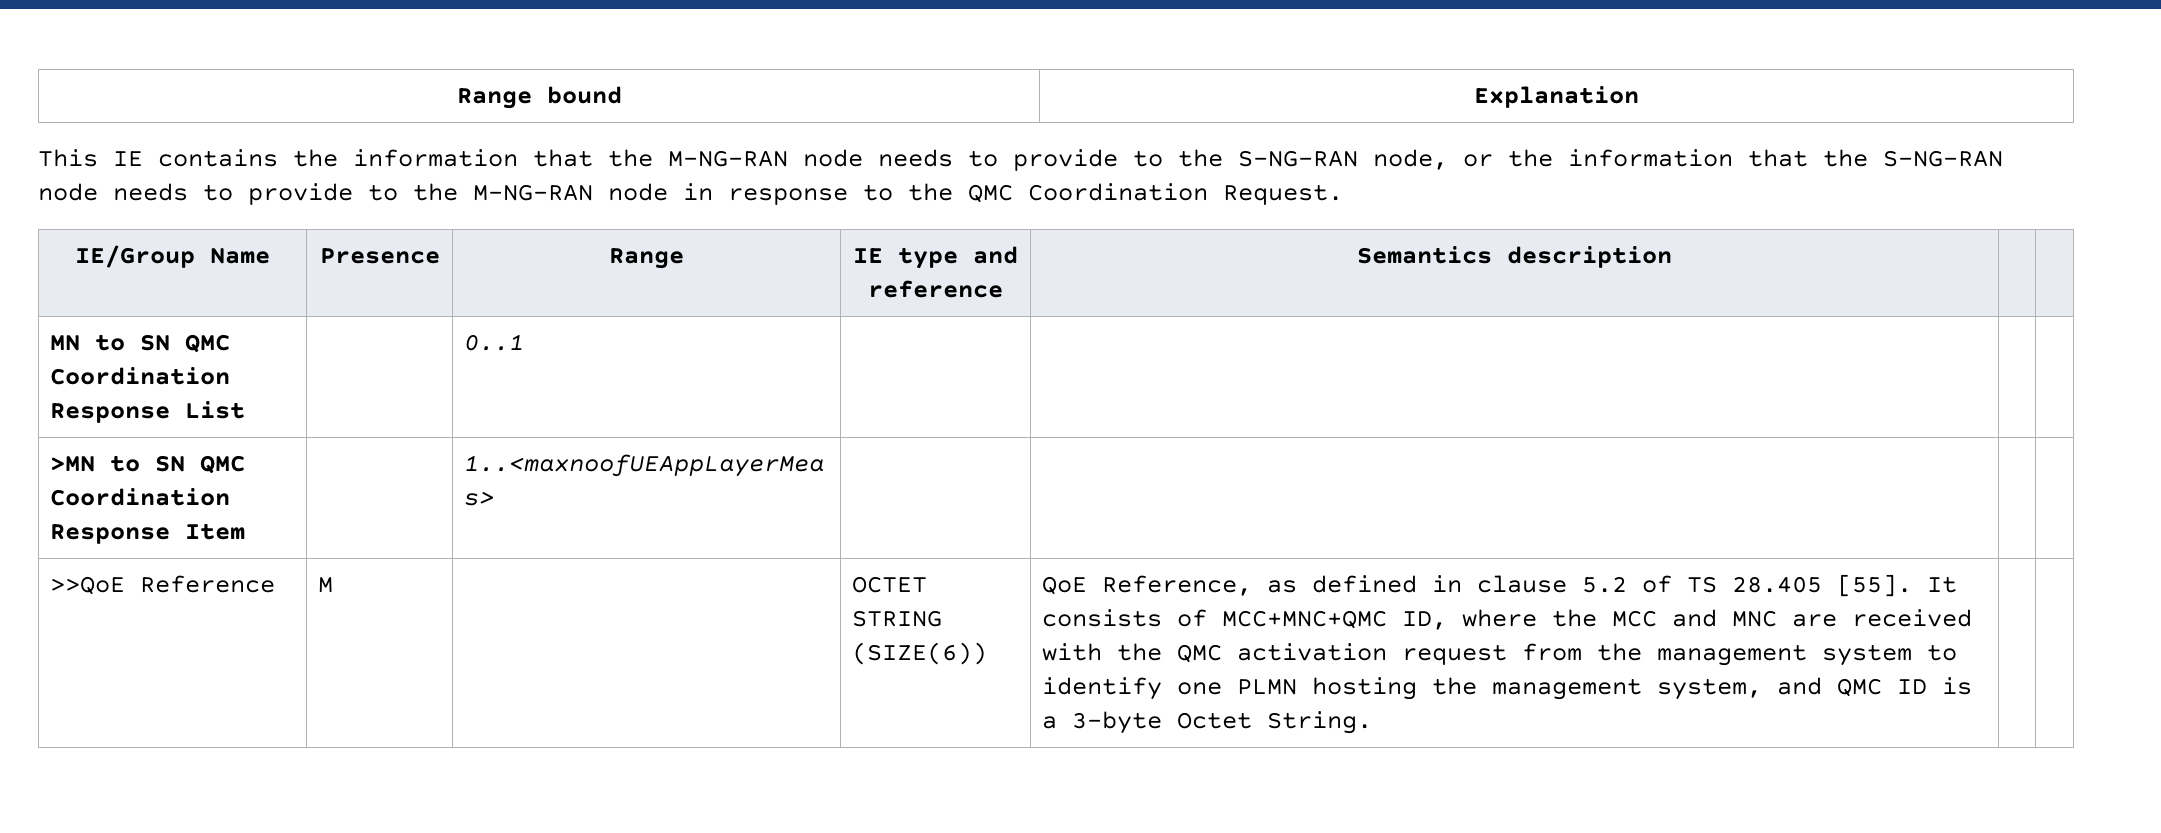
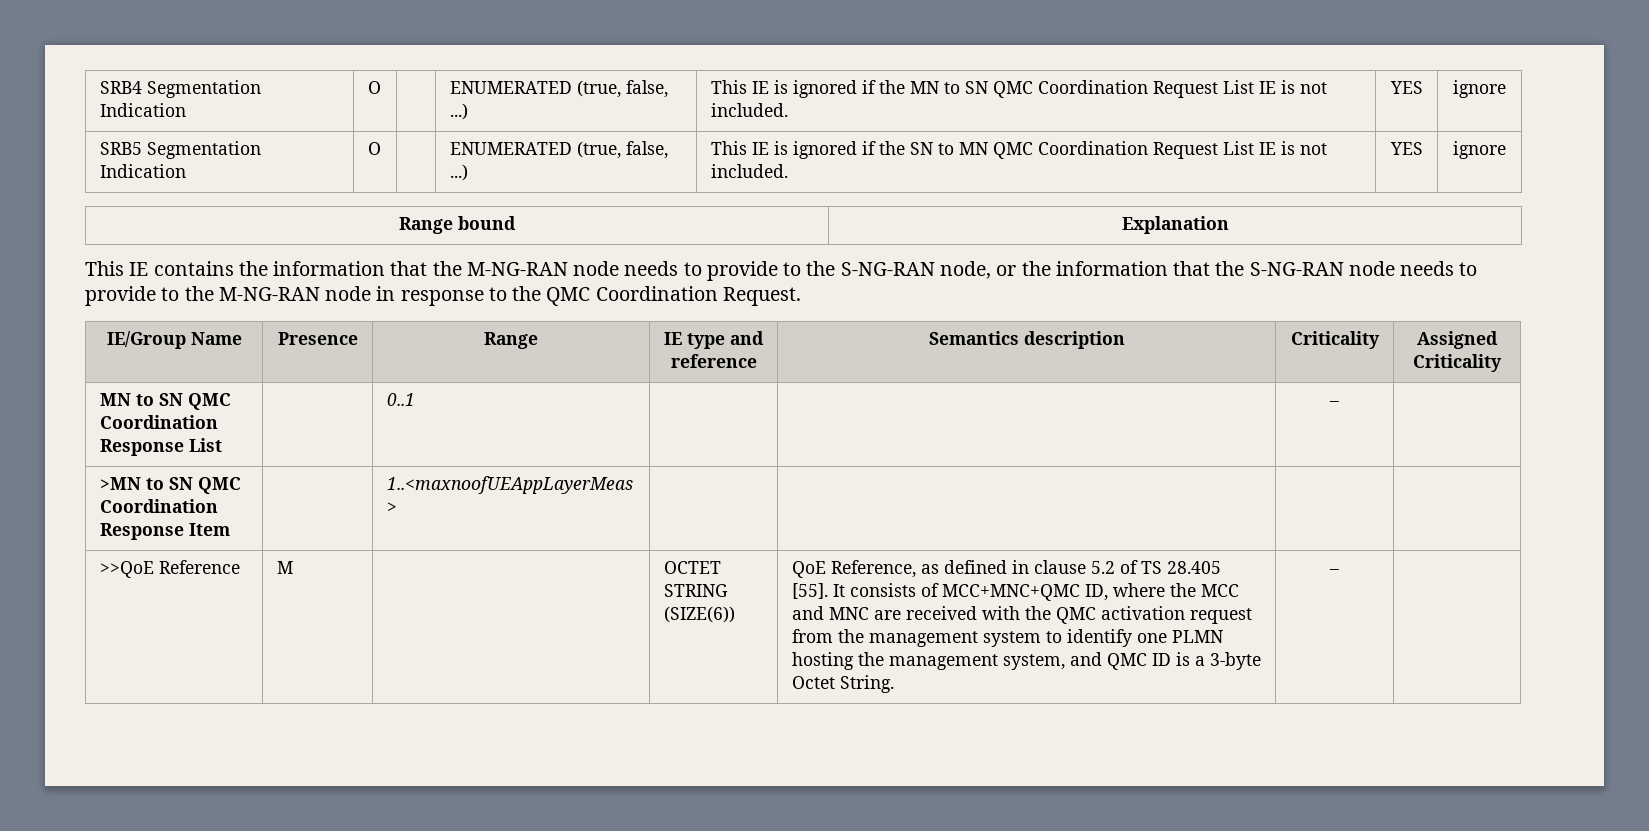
+ SRB4 Segmentation Indication | O | | ENUMERATED (true, false, ...) | This IE is ignored if the MN to SN QMC Coordination Request List IE is not included. | YES | ignore
+ SRB5 Segmentation Indication | O | | ENUMERATED (true, false, ...) | This IE is ignored if the SN to MN QMC Coordination Request List IE is not included. | YES | ignore
- IE/Group Name | Presence | Range | IE type and reference | Semantics description | |
+ IE/Group Name | Presence | Range | IE type and reference | Semantics description | Criticality | Assigned Criticality
- MN to SN QMC Coordination Response List | | 0..1 | | | |
+ MN to SN QMC Coordination Response List | | 0..1 | | | – |
- It consists of MCC+MNC+QMC ID, where the MCC and MNC are received with the QMC activation request from the management system to identify one PLMN hosting the management system, and QMC ID is a 3-byte Octet String.
+ It consists of MCC+MNC+QMC ID, where the MCC and MNC are received with the QMC activation request from the management system to identify one PLMN hosting the management system, and QMC ID is a 3-byte Octet String. | –

